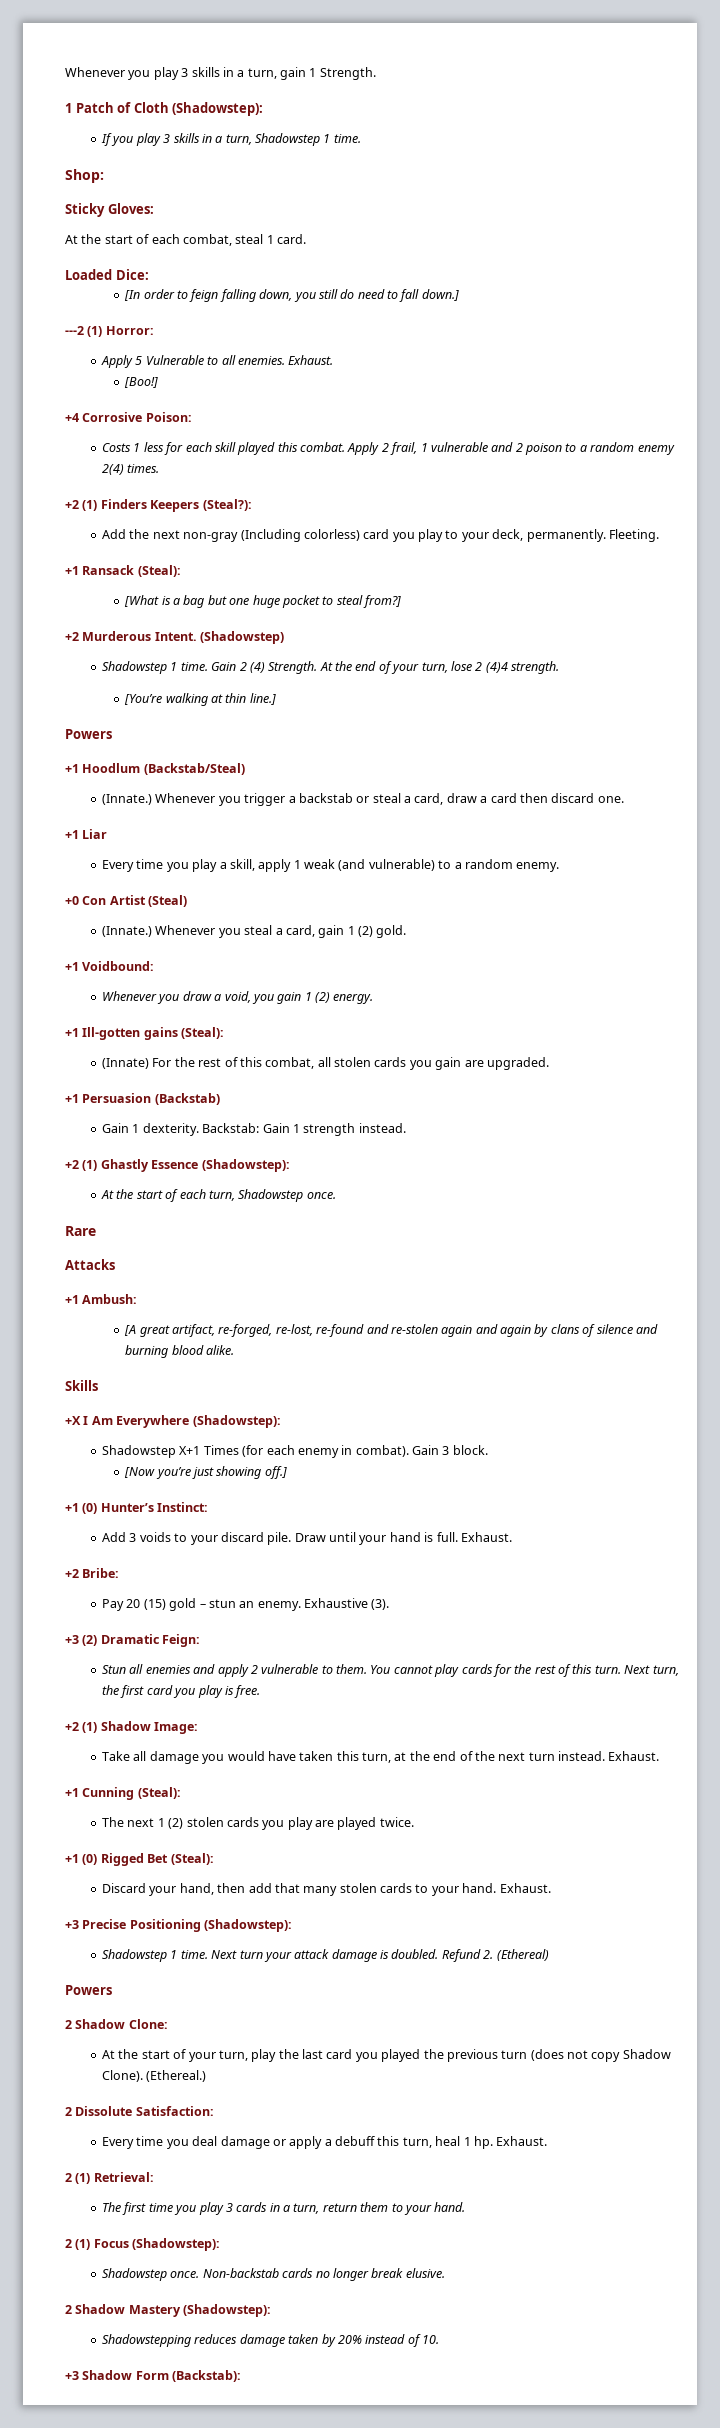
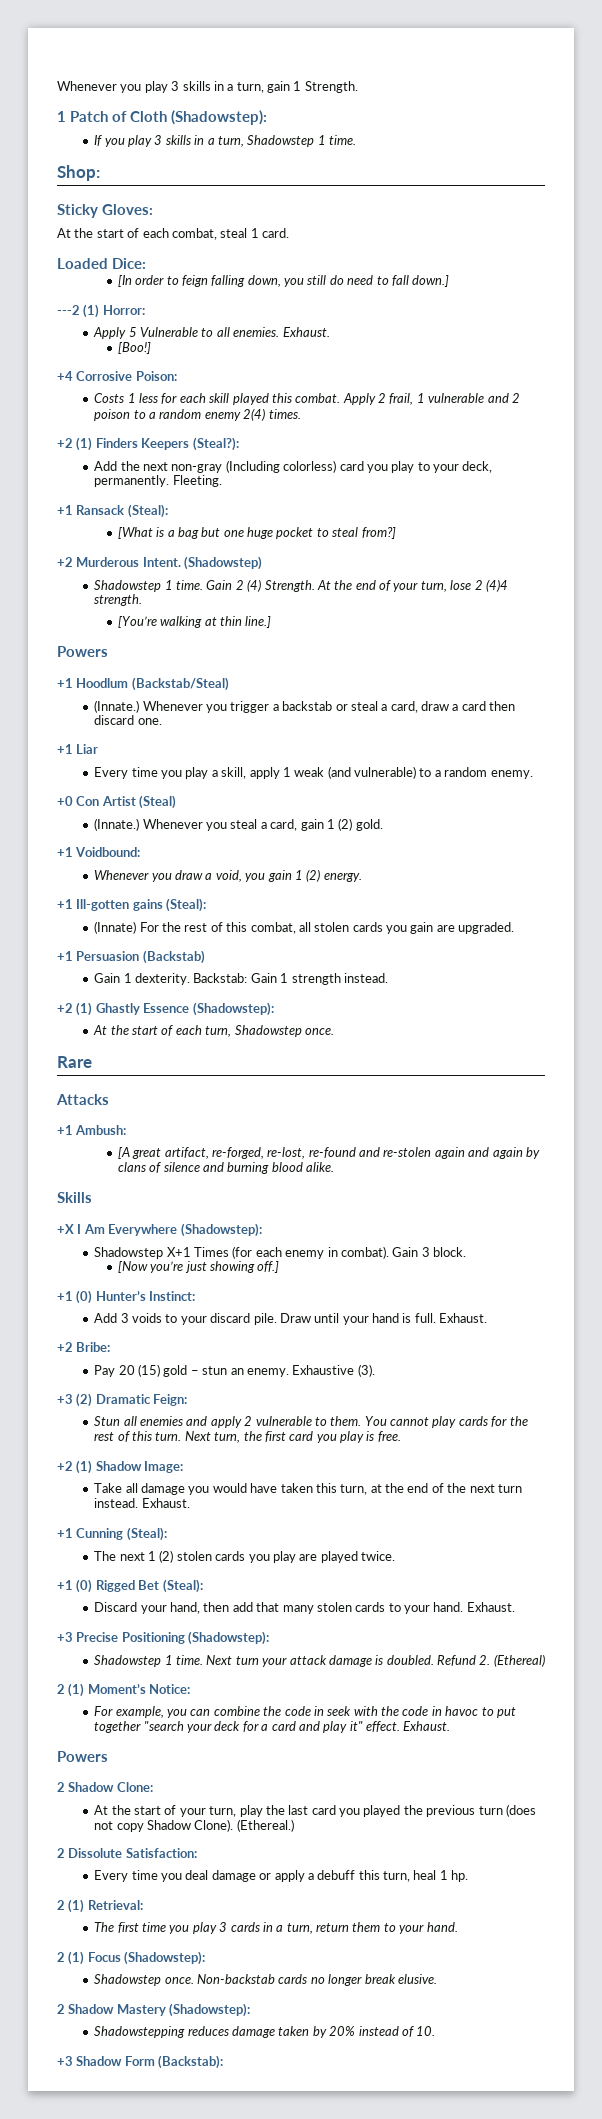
+ 2 (1) Moment’s Notice:
+ For example, you can combine the code in seek with the code in havoc to put together "search your deck for a card and play it" effect. Exhaust.
- Every time you deal damage or apply a debuff this turn, heal 1 hp. Exhaust.
+ Every time you deal damage or apply a debuff this turn, heal 1 hp.

